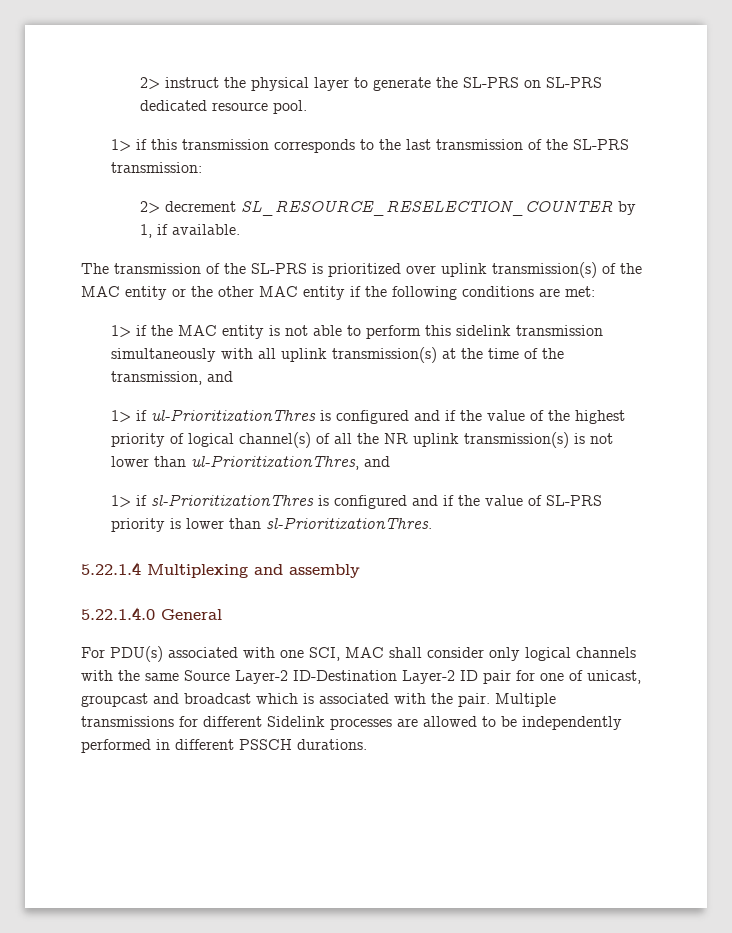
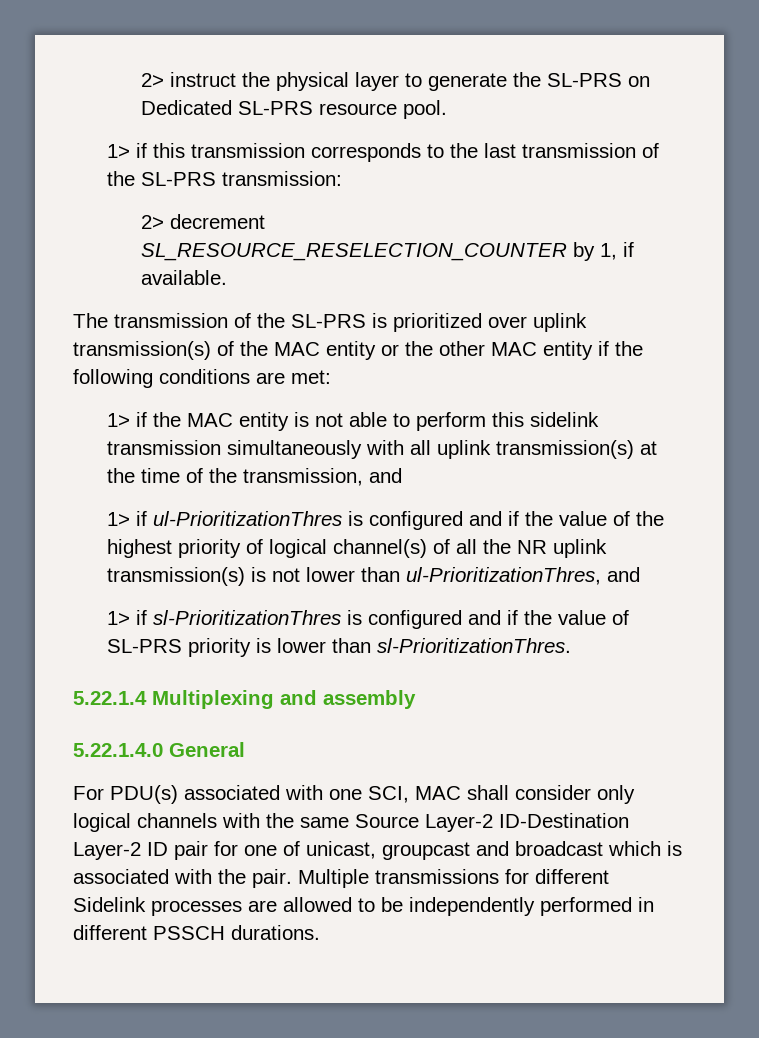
- 2> instruct the physical layer to generate the SL-PRS on SL-PRS dedicated resource pool.
+ 2> instruct the physical layer to generate the SL-PRS on Dedicated SL-PRS resource pool.

